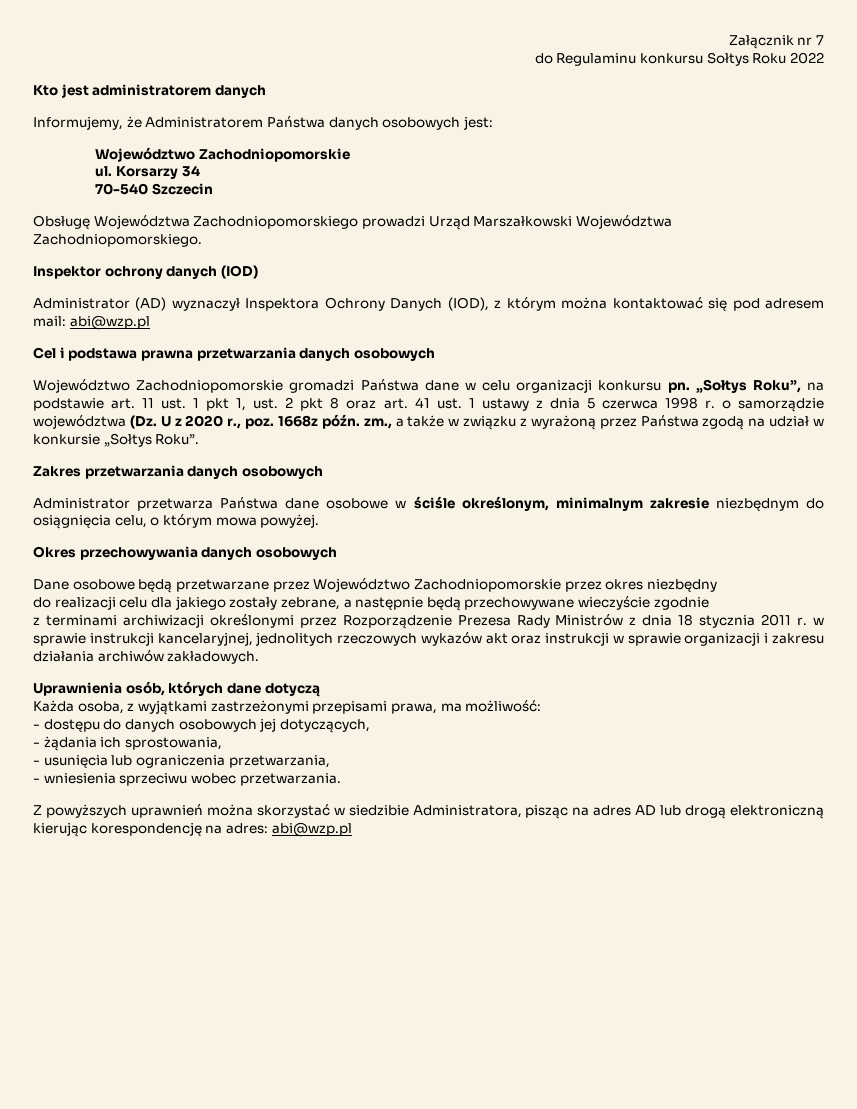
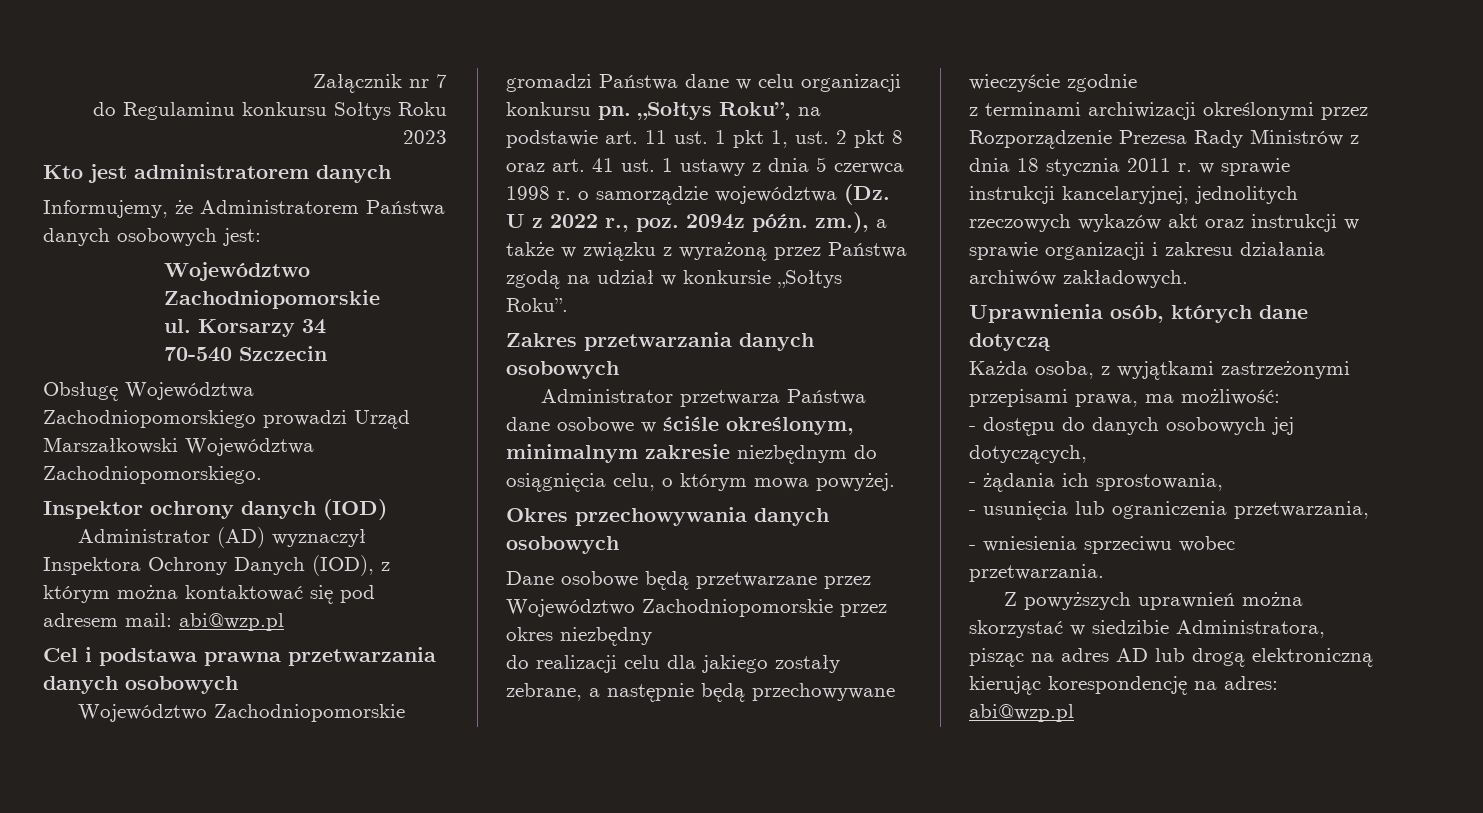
- do Regulaminu konkursu Sołtys Roku 2022
+ do Regulaminu konkursu Sołtys Roku 2023
- „Sołtys Roku”, na podstawie art. 11 ust. 1 pkt 1, ust. 2 pkt 8 oraz art. 41 ust. 1 ustawy z dnia 5 czerwca 1998 r. o samorządzie województwa (Dz. U z 2020 r., poz. 1668z późn. zm., a także w związku z wyrażoną przez Państwa zgodą na udział w konkursie „Sołtys Roku”.
+ „Sołtys Roku”, na podstawie art. 11 ust. 1 pkt 1, ust. 2 pkt 8 oraz art. 41 ust. 1 ustawy z dnia 5 czerwca 1998 r. o samorządzie województwa (Dz. U z 2022 r., poz. 2094z późn. zm.), a także w związku z wyrażoną przez Państwa zgodą na udział w konkursie „Sołtys Roku”.

